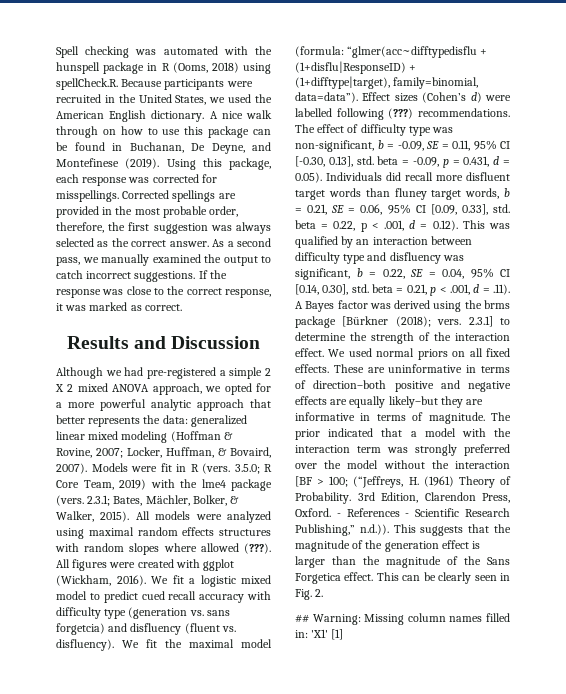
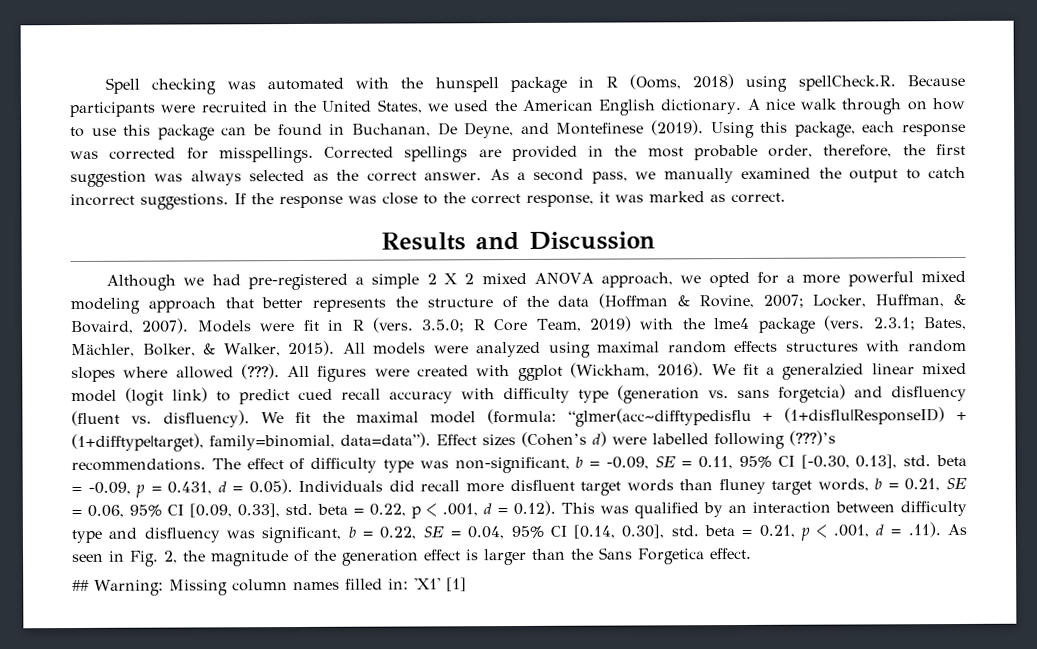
- Although we had pre-registered a simple 2 X 2 mixed ANOVA approach, we opted for a more powerful analytic approach that better represents the data: generalized linear mixed modeling (Hoffman & Rovine, 2007; Locker, Huffman, & Bovaird, 2007).
+ Although we had pre-registered a simple 2 X 2 mixed ANOVA approach, we opted for a more powerful mixed modeling approach that better represents the structure of the data (Hoffman & Rovine, 2007; Locker, Huffman, & Bovaird, 2007).
- We fit a logistic mixed model to predict cued recall accuracy with difficulty type (generation vs. sans forgetcia) and disfluency (fluent vs. disfluency).
+ We fit a generalzied linear mixed model (logit link) to predict cued recall accuracy with difficulty type (generation vs. sans forgetcia) and disfluency (fluent vs. disfluency).
- Effect sizes (Cohen’s d) were labelled following (???) recommendations.
+ Effect sizes (Cohen’s d) were labelled following (???)’s recommendations.
- The effect of difficulty type was non-significant, b = -0.09, SE = 0.11, 95% CI [-0.30, 0.13], std. beta = -0.09, p = 0.431, d = 0.05). Individuals did recall more disfluent target words than fluney target words, b = 0.21, SE = 0.06, 95% CI [0.09, 0.33], std. beta = 0.22, p < .001, d = 0.12). This was qualified by an interaction between difficulty type and disfluency was significant, b = 0.22, SE = 0.04, 95% CI [0.14, 0.30], std. beta = 0.21, p < .001, d = .11). A Bayes factor was derived using the brms package [Bürkner (2018); vers. 2.3.1] to determine the strength of the interaction effect. We used normal priors on all fixed effects. These are uninformative in terms of direction–both positive and negative effects are equally likely–but they are informative in terms of magnitude. The prior indicated that a model with the interaction term was strongly preferred over the model without the interaction [BF > 100; (“Jeffreys, H. (1961) Theory of Probability. 3rd Edition, Clarendon Press, Oxford. - References - Scientific Research Publishing,” n.d.)). This suggests that the magnitude of the generation effect is larger than the magnitude of the Sans Forgetica effect. This can be clearly seen in Fig. 2.
+ The effect of difficulty type was non-significant, b = -0.09, SE = 0.11, 95% CI [-0.30, 0.13], std. beta = -0.09, p = 0.431, d = 0.05). Individuals did recall more disfluent target words than fluney target words, b = 0.21, SE = 0.06, 95% CI [0.09, 0.33], std. beta = 0.22, p < .001, d = 0.12). This was qualified by an interaction between difficulty type and disfluency was significant, b = 0.22, SE = 0.04, 95% CI [0.14, 0.30], std. beta = 0.21, p < .001, d = .11). As seen in Fig. 2, the magnitude of the generation effect is larger than the Sans Forgetica effect.

